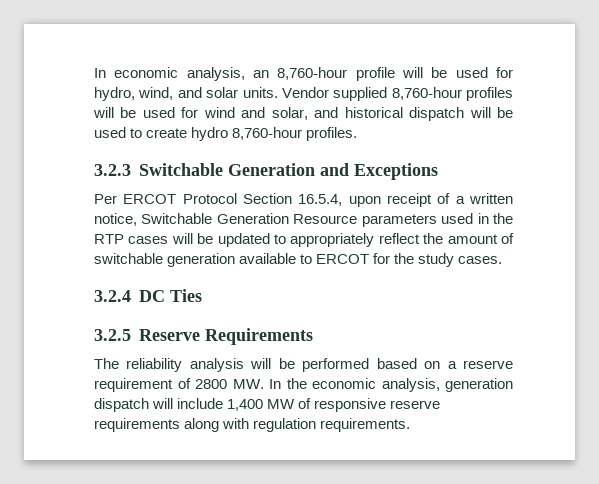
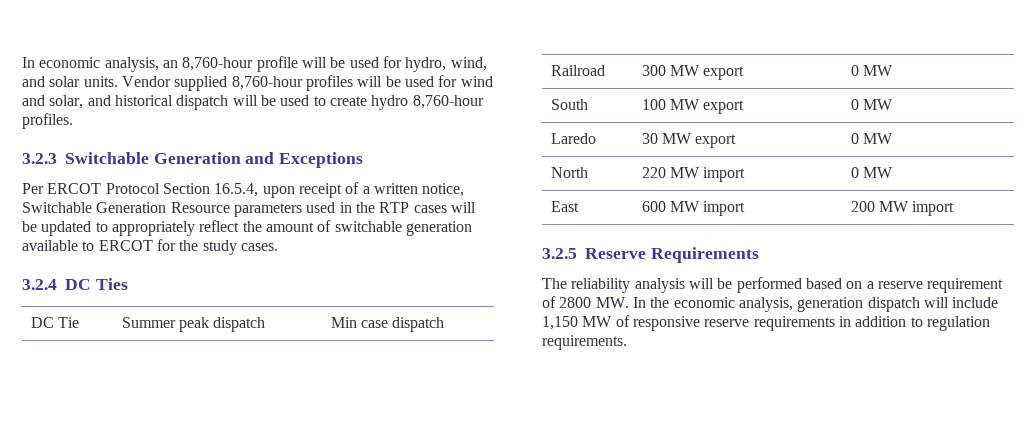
+ DC Tie | Summer peak dispatch | Min case dispatch
+ Railroad | 300 MW export | 0 MW
+ South | 100 MW export | 0 MW
+ Laredo | 30 MW export | 0 MW
+ North | 220 MW import | 0 MW
+ East | 600 MW import | 200 MW import
- The reliability analysis will be performed based on a reserve requirement of 2800 MW. In the economic analysis, generation dispatch will include 1,400 MW of responsive reserve requirements along with regulation requirements.
+ The reliability analysis will be performed based on a reserve requirement of 2800 MW. In the economic analysis, generation dispatch will include 1,150 MW of responsive reserve requirements in addition to regulation requirements.

